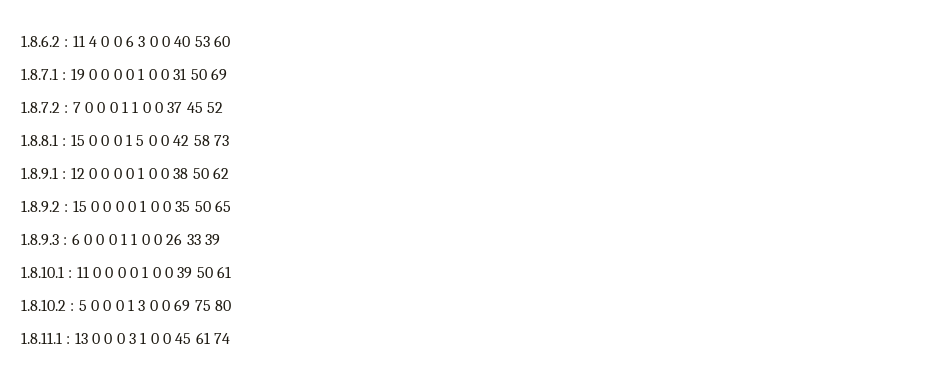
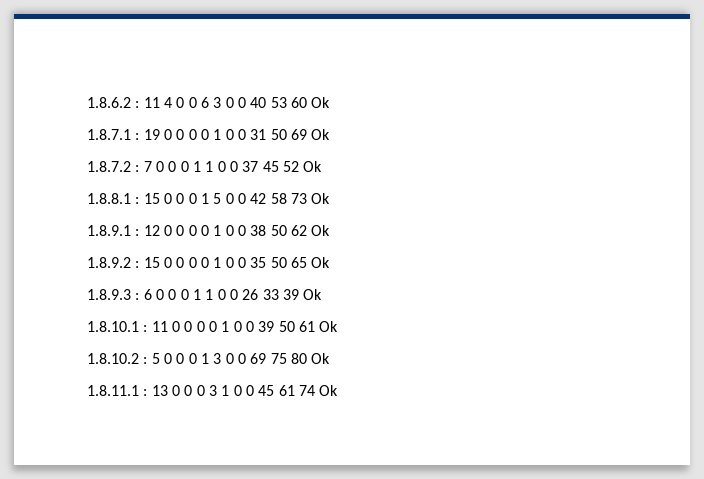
- 1.8.6.2 : 11 4 0 0 6 3 0 0 40 53 60
+ 1.8.6.2 : 11 4 0 0 6 3 0 0 40 53 60 Ok
- 1.8.7.1 : 19 0 0 0 0 1 0 0 31 50 69
+ 1.8.7.1 : 19 0 0 0 0 1 0 0 31 50 69 Ok
- 1.8.7.2 : 7 0 0 0 1 1 0 0 37 45 52
+ 1.8.7.2 : 7 0 0 0 1 1 0 0 37 45 52 Ok
- 1.8.8.1 : 15 0 0 0 1 5 0 0 42 58 73
+ 1.8.8.1 : 15 0 0 0 1 5 0 0 42 58 73 Ok
- 1.8.9.1 : 12 0 0 0 0 1 0 0 38 50 62
+ 1.8.9.1 : 12 0 0 0 0 1 0 0 38 50 62 Ok
- 1.8.9.2 : 15 0 0 0 0 1 0 0 35 50 65
+ 1.8.9.2 : 15 0 0 0 0 1 0 0 35 50 65 Ok
- 1.8.9.3 : 6 0 0 0 1 1 0 0 26 33 39
+ 1.8.9.3 : 6 0 0 0 1 1 0 0 26 33 39 Ok
- 1.8.10.1 : 11 0 0 0 0 1 0 0 39 50 61
+ 1.8.10.1 : 11 0 0 0 0 1 0 0 39 50 61 Ok
- 1.8.10.2 : 5 0 0 0 1 3 0 0 69 75 80
+ 1.8.10.2 : 5 0 0 0 1 3 0 0 69 75 80 Ok
- 1.8.11.1 : 13 0 0 0 3 1 0 0 45 61 74
+ 1.8.11.1 : 13 0 0 0 3 1 0 0 45 61 74 Ok

